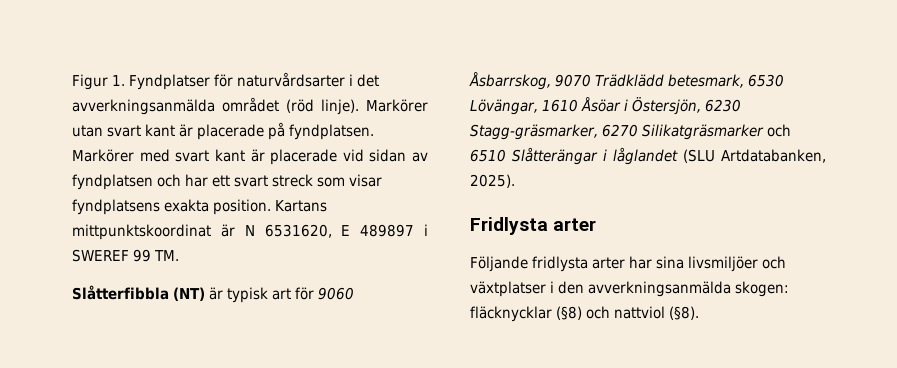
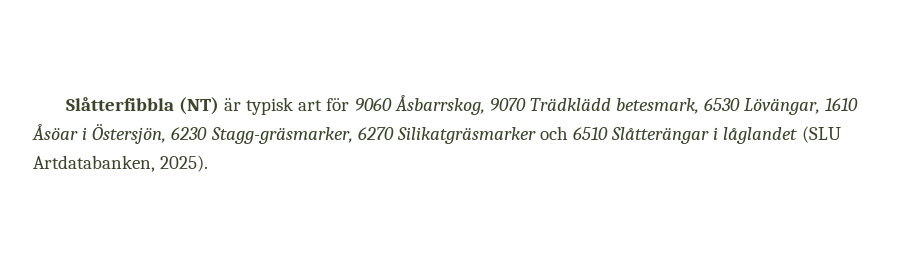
- Figur 1. Fyndplatser för naturvårdsarter i det avverkningsanmälda området (röd linje). Markörer utan svart kant är placerade på fyndplatsen. Markörer med svart kant är placerade vid sidan av fyndplatsen och har ett svart streck som visar fyndplatsens exakta position. Kartans mittpunktskoordinat är N 6531620, E 489897 i SWEREF 99 TM.
- Fridlysta arter
- Följande fridlysta arter har sina livsmiljöer och växtplatser i den avverkningsanmälda skogen: fläcknycklar (§8) och nattviol (§8).

